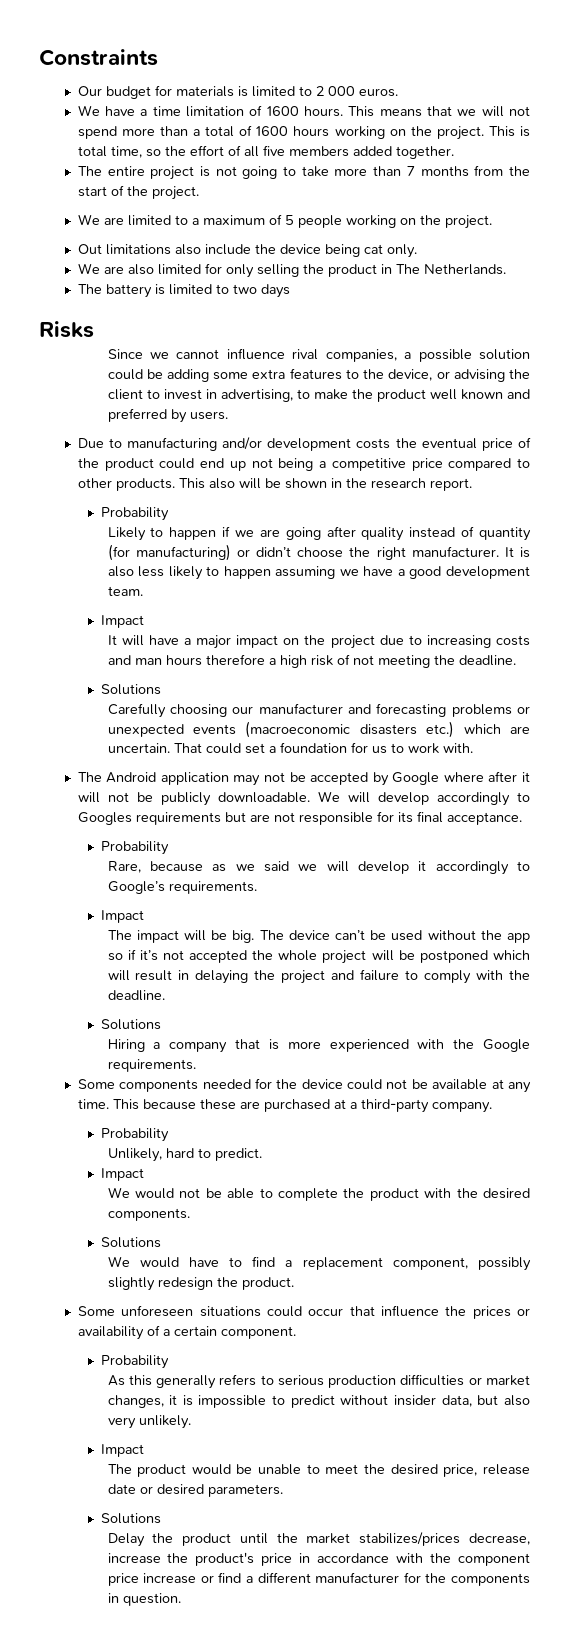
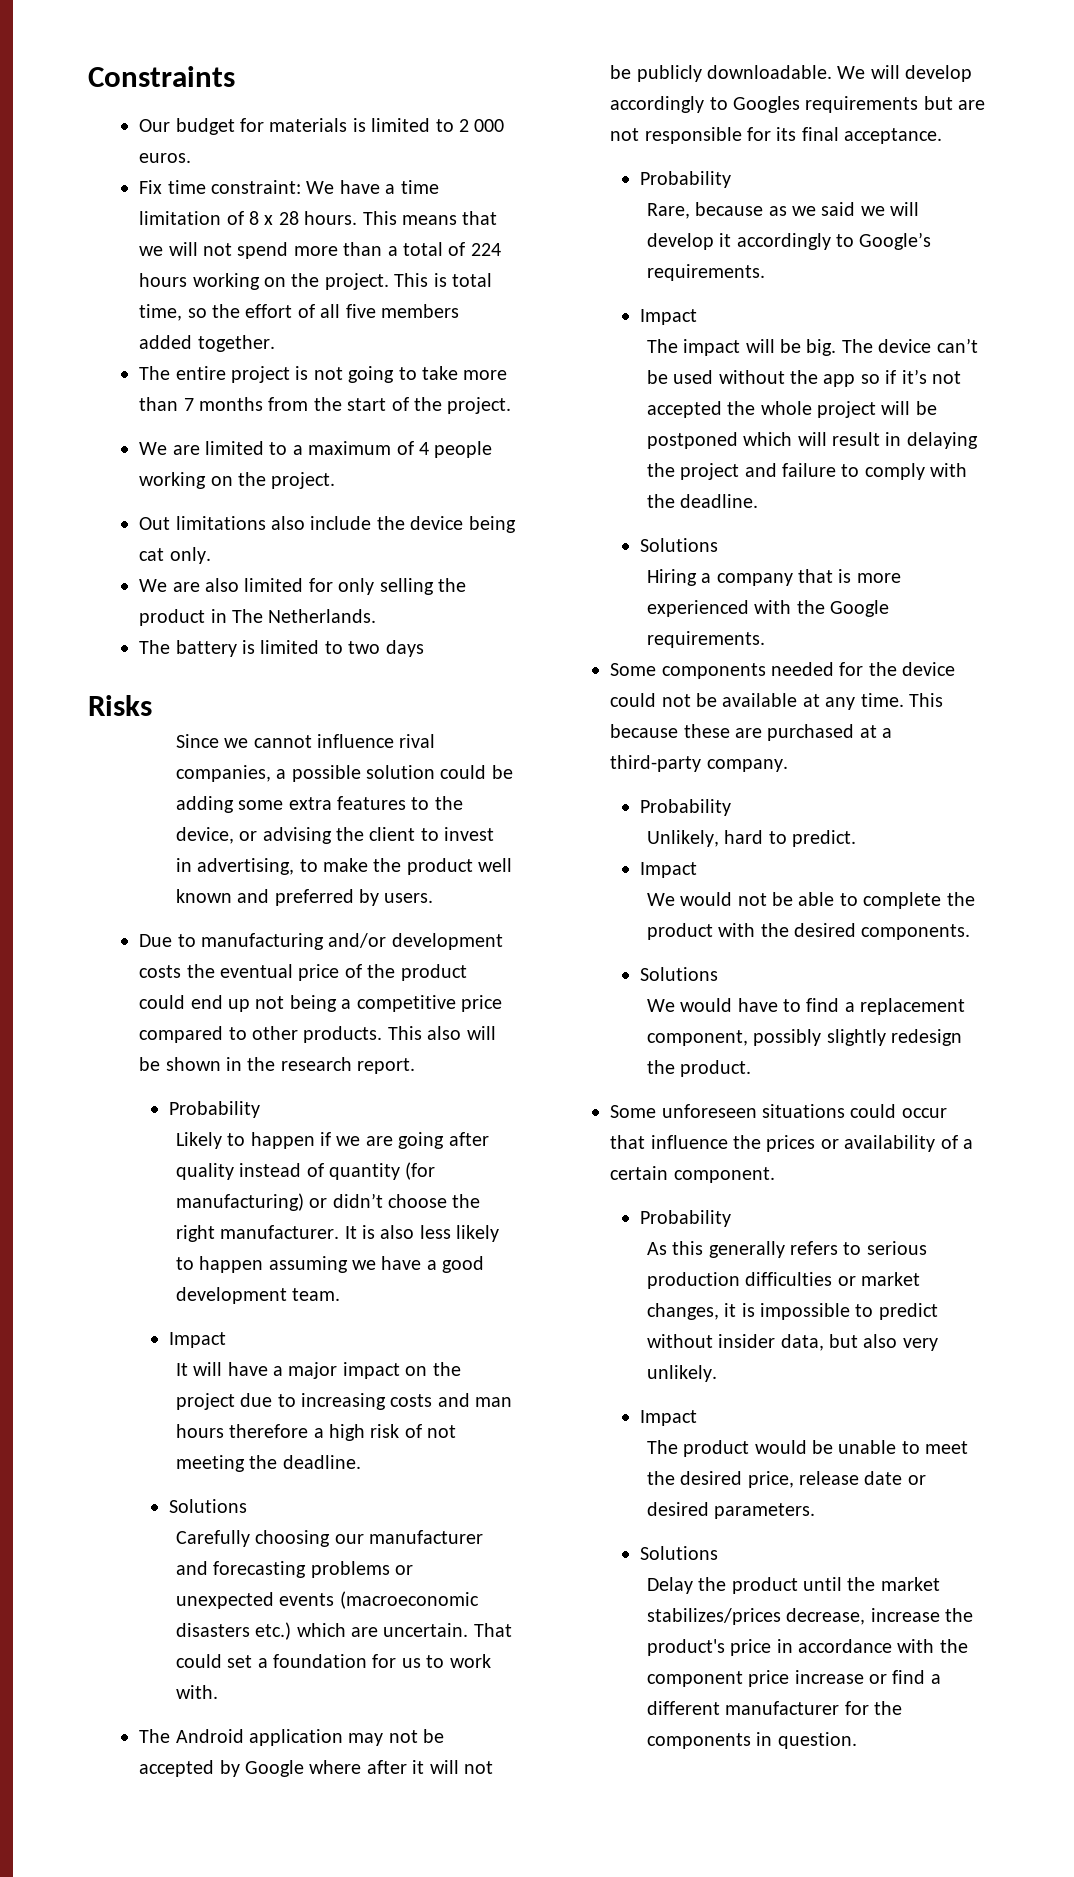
- We have a time limitation of 1600 hours.
+ Fix time constraint: We have a time limitation of 8 x 28 hours.
- This means that we will not spend more than a total of 1600 hours working on the project.
+ This means that we will not spend more than a total of 224 hours working on the project.
- We are limited to a maximum of 5 people working on the project.
+ We are limited to a maximum of 4 people working on the project.

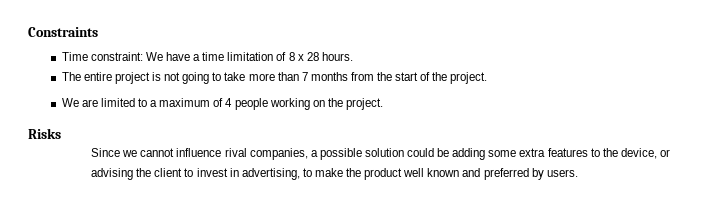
- Our budget for materials is limited to 2 000 euros.
- Fix time constraint: We have a time limitation of 8 x 28 hours. This means that we will not spend more than a total of 224 hours working on the project. This is total time, so the effort of all five members added together.
+ Time constraint: We have a time limitation of 8 x 28 hours.
- Out limitations also include the device being cat only.
- We are also limited for only selling the product in The Netherlands.
- The battery is limited to two days
- Due to manufacturing and/or development costs the eventual price of the product could end up not being a competitive price compared to other products. This also will be shown in the research report.
- Probability
- Likely to happen if we are going after quality instead of quantity (for manufacturing) or didn’t choose the right manufacturer. It is also less likely to happen assuming we have a good development team.
- Impact
- It will have a major impact on the project due to increasing costs and man hours therefore a high risk of not meeting the deadline.
- Solutions
- Carefully choosing our manufacturer and forecasting problems or unexpected events (macroeconomic disasters etc.) which are uncertain. That could set a foundation for us to work with.
- The Android application may not be accepted by Google where after it will not be publicly downloadable. We will develop accordingly to Googles requirements but are not responsible for its final acceptance.
- Probability
- Rare, because as we said we will develop it accordingly to Google’s requirements.
- Impact
- The impact will be big. The device can’t be used without the app so if it’s not accepted the whole project will be postponed which will result in delaying the project and failure to comply with the deadline.
- Solutions
- Hiring a company that is more experienced with the Google requirements.
- Some components needed for the device could not be available at any time. This because these are purchased at a third-party company.
- Probability
- Unlikely, hard to predict.
- Impact
- We would not be able to complete the product with the desired components.
- Solutions
- We would have to find a replacement component, possibly slightly redesign the product.
- Some unforeseen situations could occur that influence the prices or availability of a certain component.
- Probability
- As this generally refers to serious production difficulties or market changes, it is impossible to predict without insider data, but also very unlikely.
- Impact
- The product would be unable to meet the desired price, release date or desired parameters.
- Solutions
- Delay the product until the market stabilizes/prices decrease, increase the product's price in accordance with the component price increase or find a different manufacturer for the components in question.

